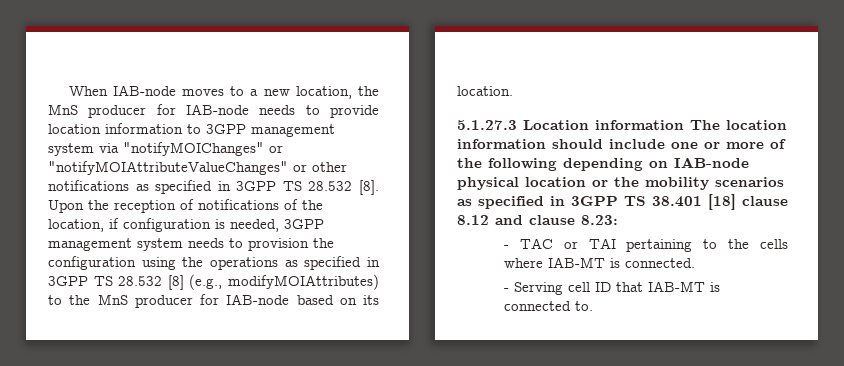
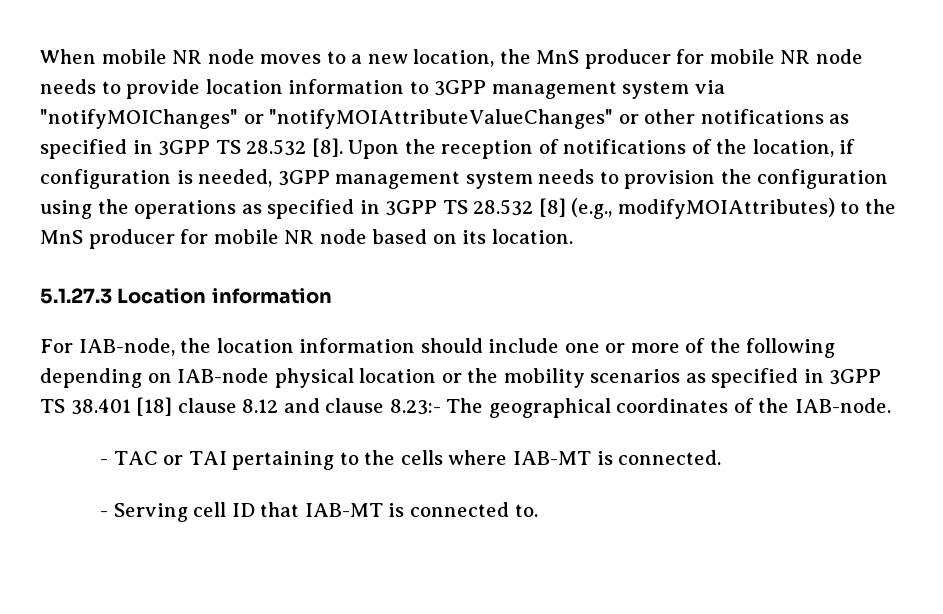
- When IAB-node moves to a new location, the MnS producer for IAB-node needs to provide location information to 3GPP management system via "notifyMOIChanges" or "notifyMOIAttributeValueChanges" or other notifications as specified in 3GPP TS 28.532 [8].
+ When mobile NR node moves to a new location, the MnS producer for mobile NR node needs to provide location information to 3GPP management system via "notifyMOIChanges" or "notifyMOIAttributeValueChanges" or other notifications as specified in 3GPP TS 28.532 [8].
- Upon the reception of notifications of the location, if configuration is needed, 3GPP management system needs to provision the configuration using the operations as specified in 3GPP TS 28.532 [8] (e.g., modifyMOIAttributes) to the MnS producer for IAB-node based on its location.
+ Upon the reception of notifications of the location, if configuration is needed, 3GPP management system needs to provision the configuration using the operations as specified in 3GPP TS 28.532 [8] (e.g., modifyMOIAttributes) to the MnS producer for mobile NR node based on its location.
- 5.1.27.3 Location information The location information should include one or more of the following depending on IAB-node physical location or the mobility scenarios as specified in 3GPP TS 38.401 [18] clause 8.12 and clause 8.23:
+ 5.1.27.3 Location information
+ For IAB-node, the location information should include one or more of the following depending on IAB-node physical location or the mobility scenarios as specified in 3GPP TS 38.401 [18] clause 8.12 and clause 8.23:- The geographical coordinates of the IAB-node.

